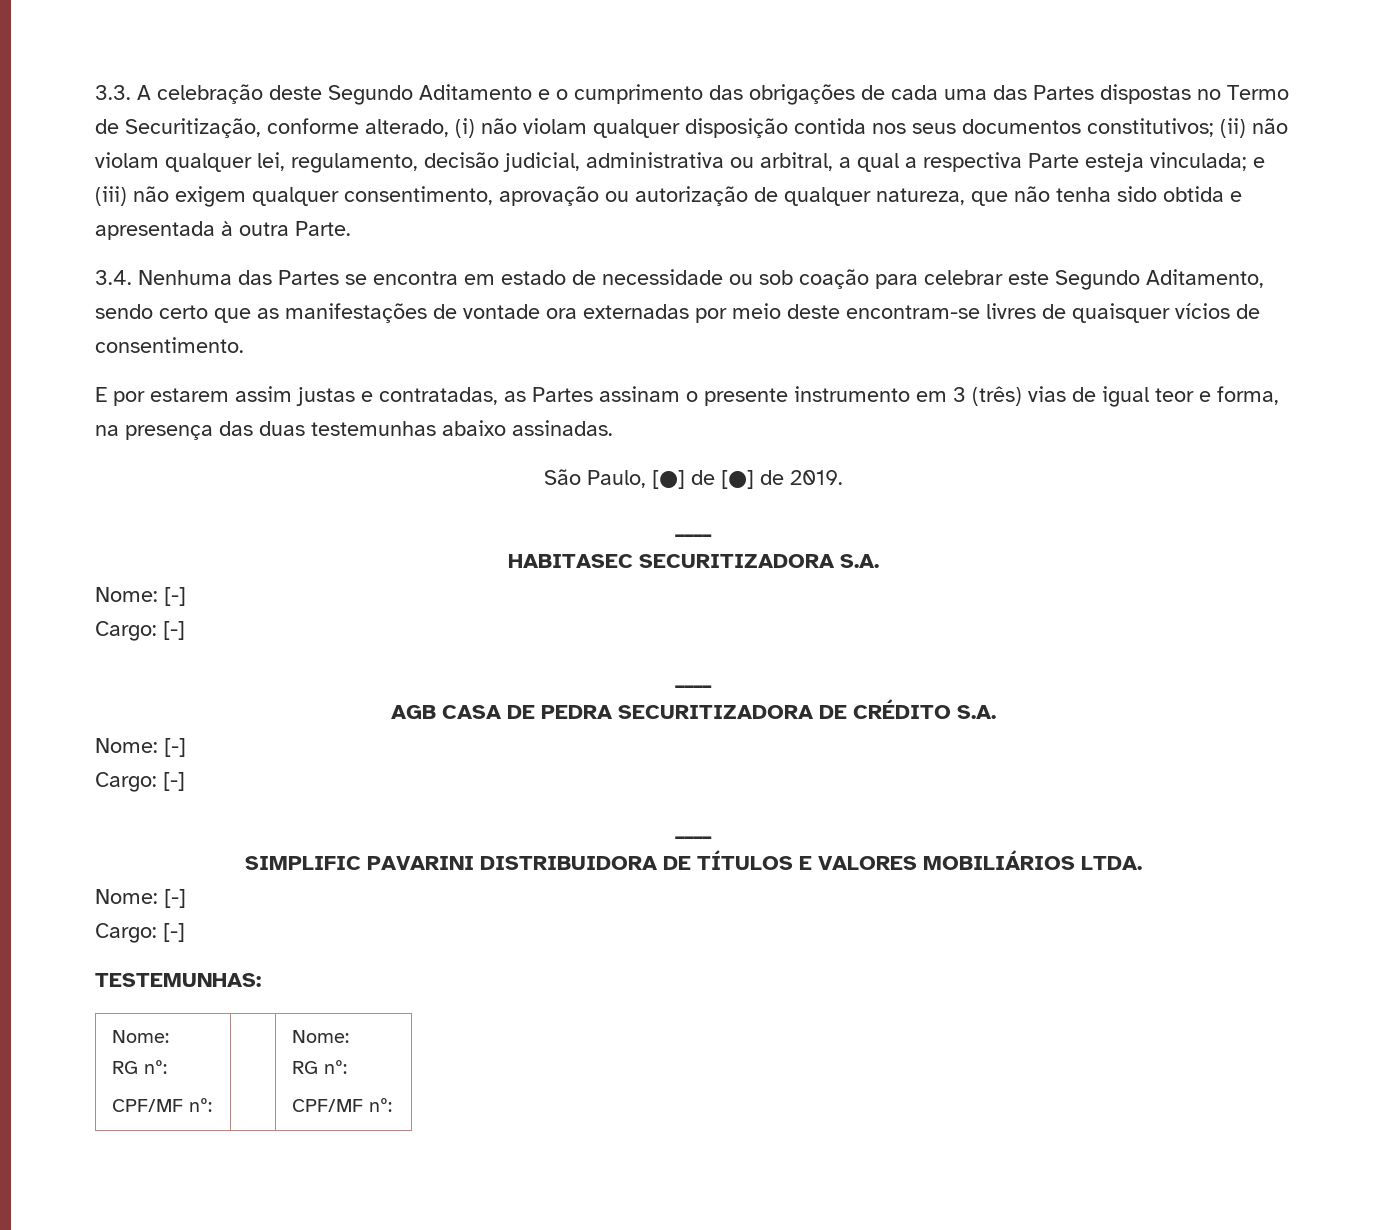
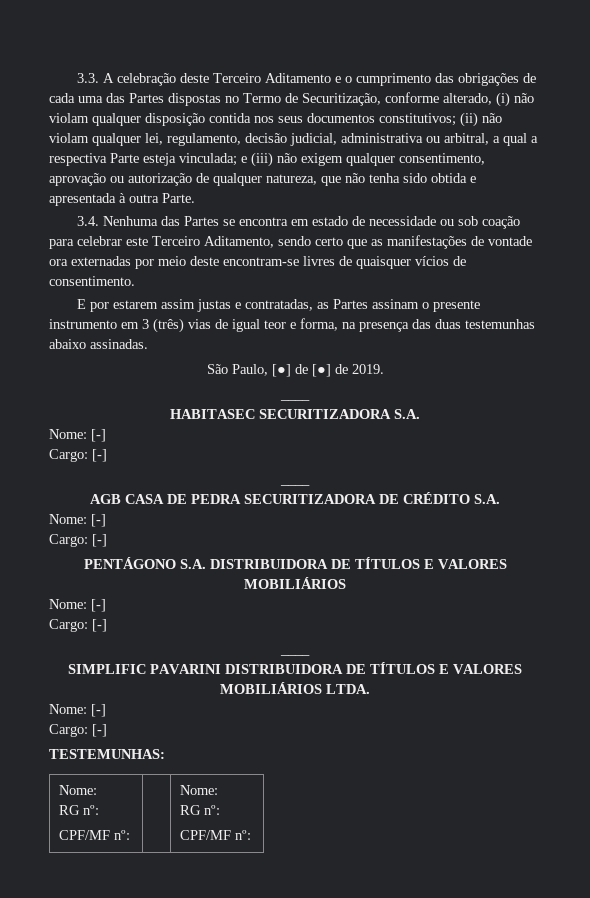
- 3.3. A celebração deste Segundo Aditamento e o cumprimento das obrigações de cada uma das Partes dispostas no Termo de Securitização, conforme alterado, (i) não violam qualquer disposição contida nos seus documentos constitutivos;
+ 3.3. A celebração deste Terceiro Aditamento e o cumprimento das obrigações de cada uma das Partes dispostas no Termo de Securitização, conforme alterado, (i) não violam qualquer disposição contida nos seus documentos constitutivos;
- 3.4. Nenhuma das Partes se encontra em estado de necessidade ou sob coação para celebrar este Segundo Aditamento, sendo certo que as manifestações de vontade ora externadas por meio deste encontram-se livres de quaisquer vícios de consentimento.
+ 3.4. Nenhuma das Partes se encontra em estado de necessidade ou sob coação para celebrar este Terceiro Aditamento, sendo certo que as manifestações de vontade ora externadas por meio deste encontram-se livres de quaisquer vícios de consentimento.
+ PENTÁGONO S.A. DISTRIBUIDORA DE TÍTULOS E VALORES MOBILIÁRIOS
+ Nome: [-]
+ Cargo: [-]

